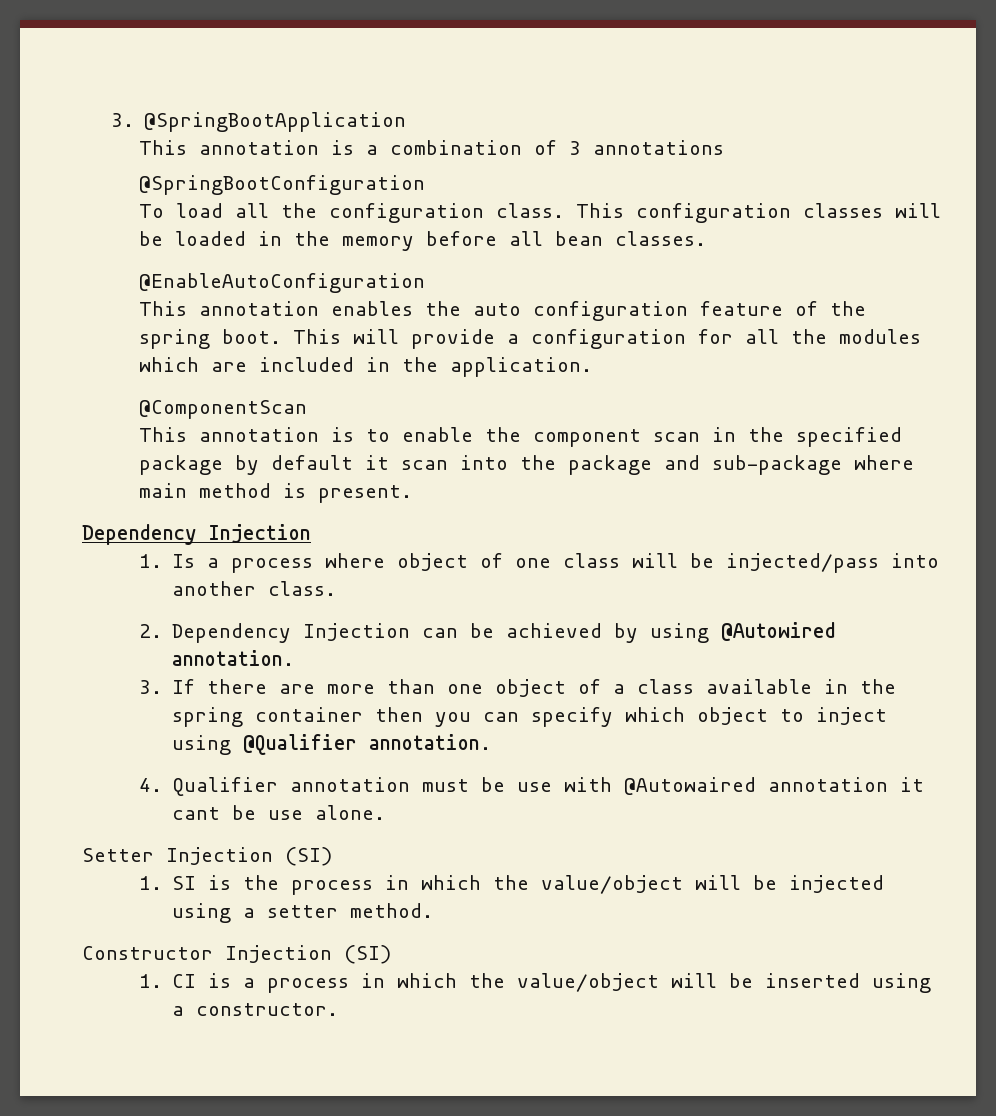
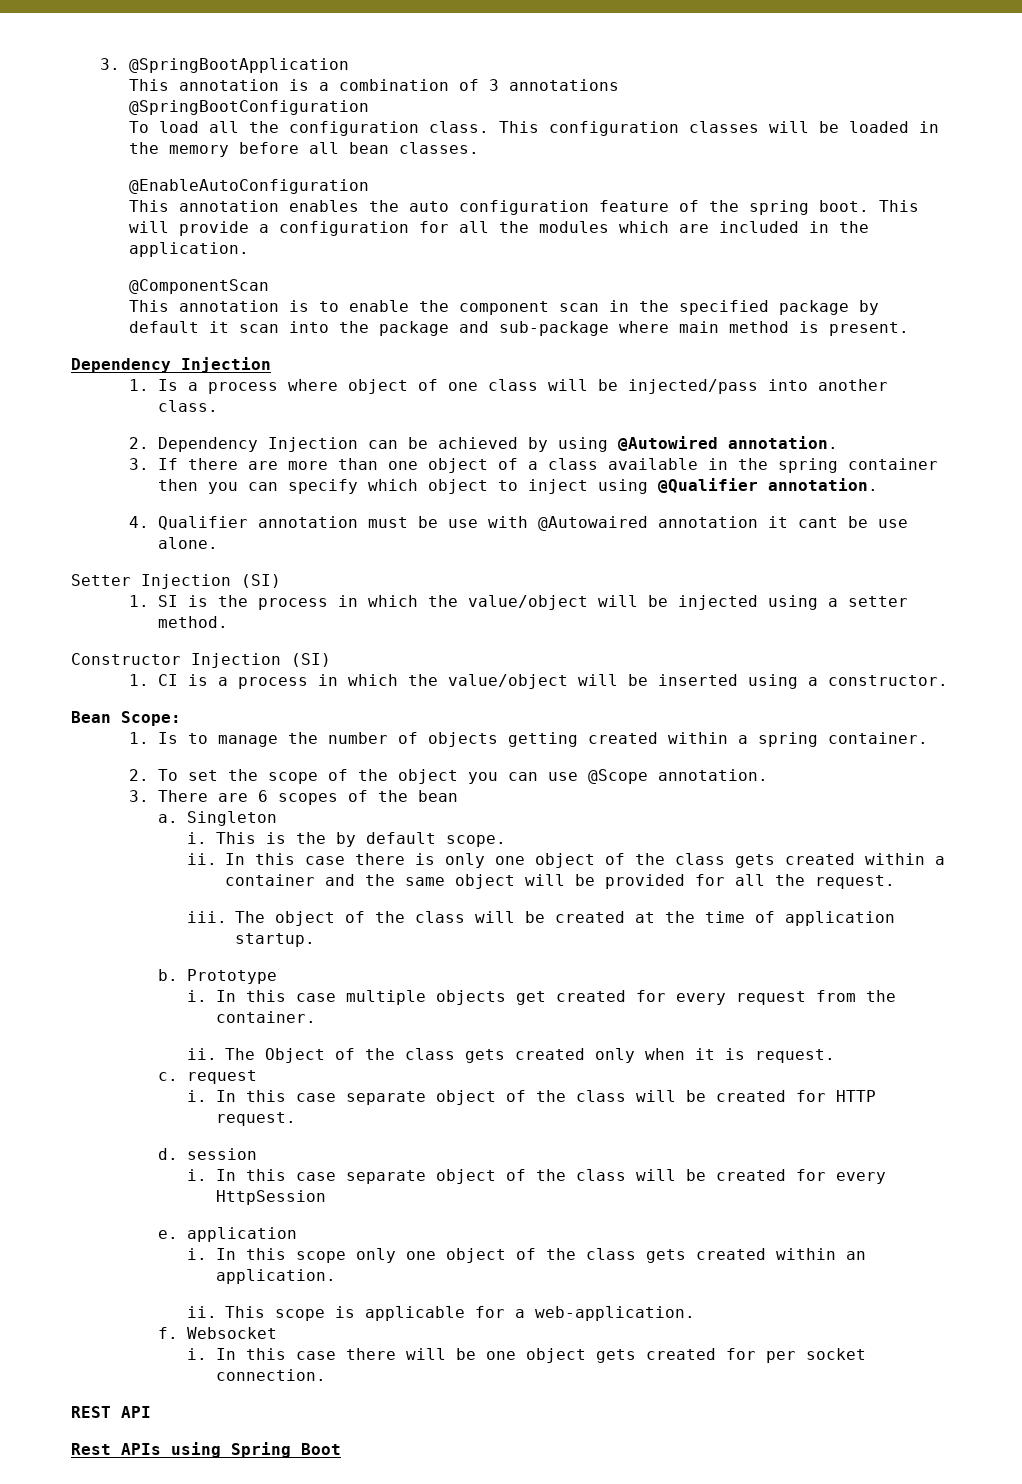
+ Bean Scope:
+ 1. Is to manage the number of objects getting created within a spring container.
+ 2. To set the scope of the object you can use @Scope annotation.
+ 3. There are 6 scopes of the bean
+ a. Singleton
+ i. This is the by default scope.
+ ii. In this case there is only one object of the class gets created within a container and the same object will be provided for all the request.
+ iii. The object of the class will be created at the time of application startup.
+ b. Prototype
+ i. In this case multiple objects get created for every request from the container.
+ ii. The Object of the class gets created only when it is request.
+ c. request
+ i. In this case separate object of the class will be created for HTTP request.
+ d. session
+ i. In this case separate object of the class will be created for every HttpSession
+ e. application
+ i. In this scope only one object of the class gets created within an application.
+ ii. This scope is applicable for a web-application.
+ f. Websocket
+ i. In this case there will be one object gets created for per socket connection.
+ REST API
+ Rest APIs using Spring Boot

